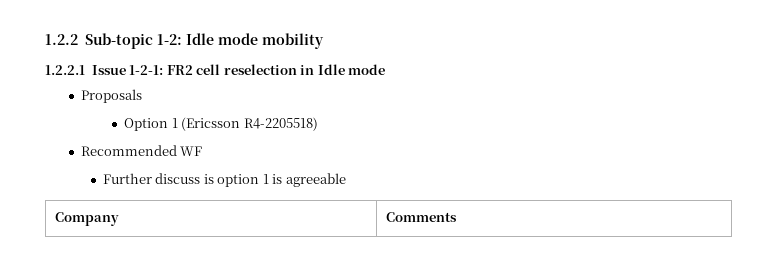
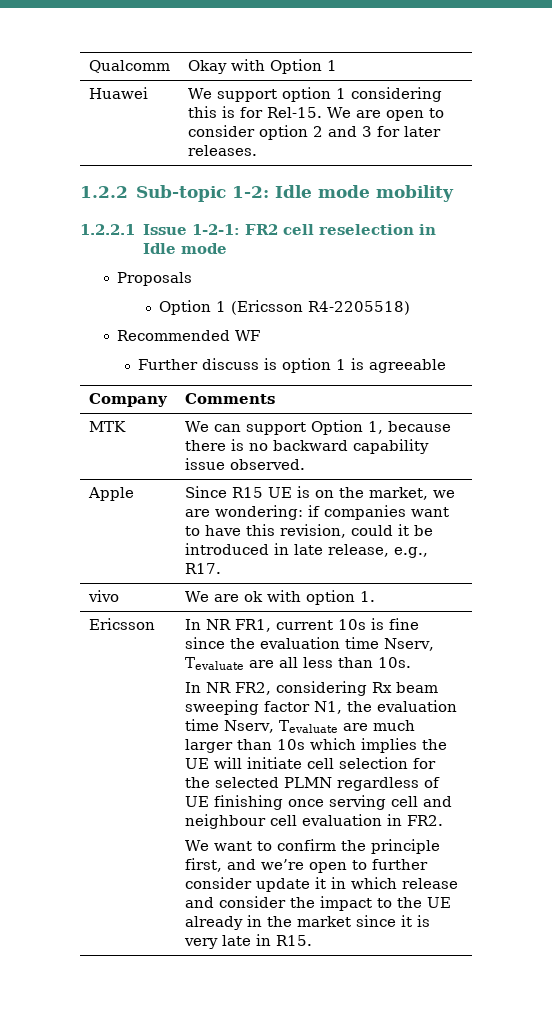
+ Qualcomm | Okay with Option 1
+ Huawei | We support option 1 considering this is for Rel-15. We are open to consider option 2 and 3 for later releases.
+ MTK | We can support Option 1, because there is no backward capability issue observed.
+ Apple | Since R15 UE is on the market, we are wondering: if companies want to have this revision, could it be introduced in late release, e.g., R17.
+ vivo | We are ok with option 1.
+ Ericsson | In NR FR1, current 10s is fine since the evaluation time Nserv, Tevaluate are all less than 10s.
+ In NR FR2, considering Rx beam sweeping factor N1, the evaluation time Nserv, Tevaluate are much larger than 10s which implies the UE will initiate cell selection for the selected PLMN regardless of UE finishing once serving cell and neighbour cell evaluation in FR2.
+ We want to confirm the principle first, and we’re open to further consider update it in which release and consider the impact to the UE already in the market since it is very late in R15.

